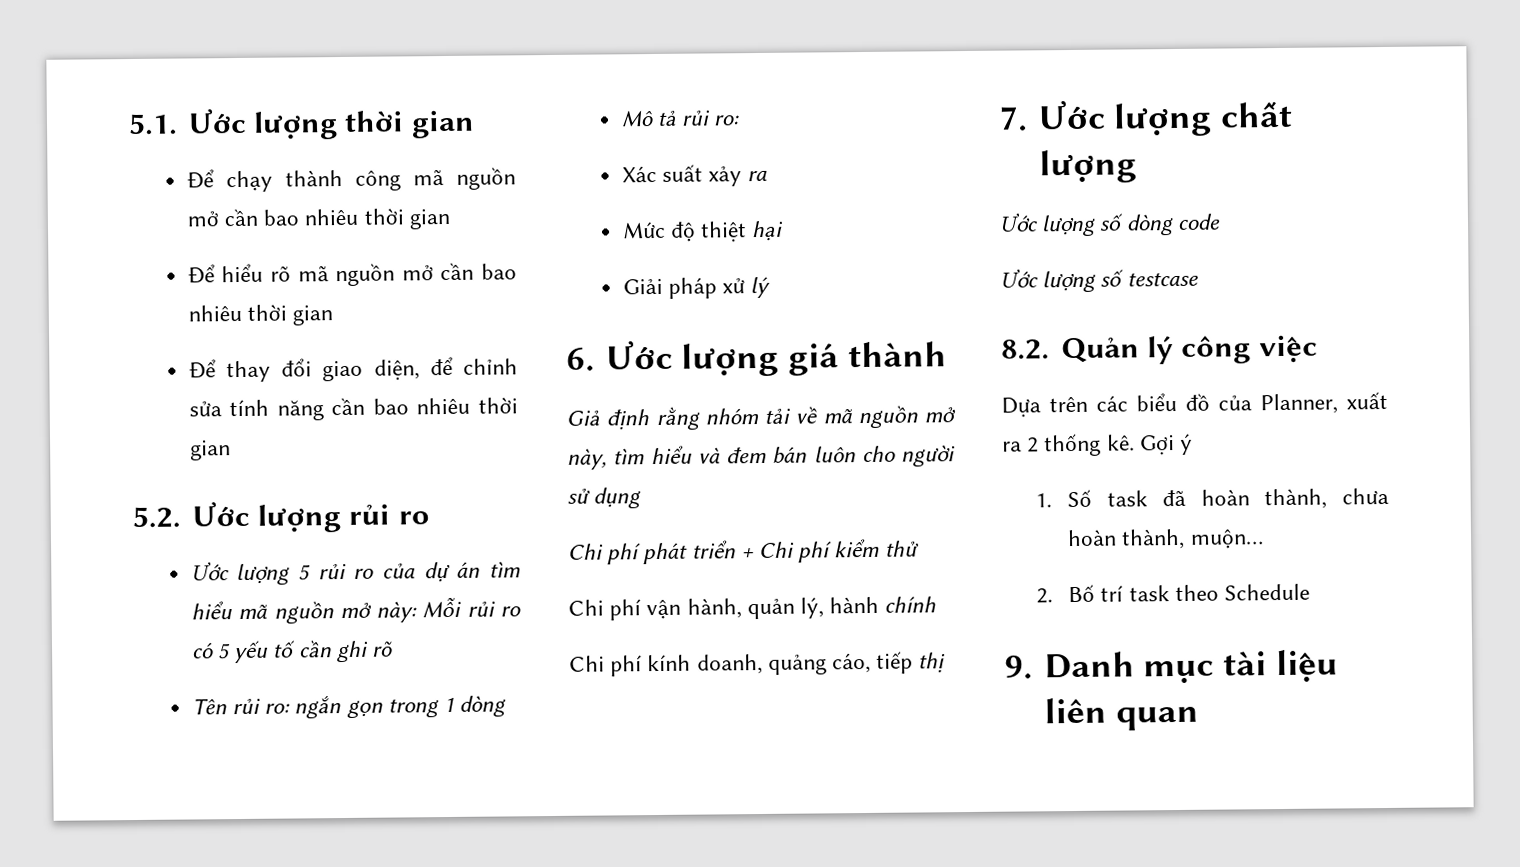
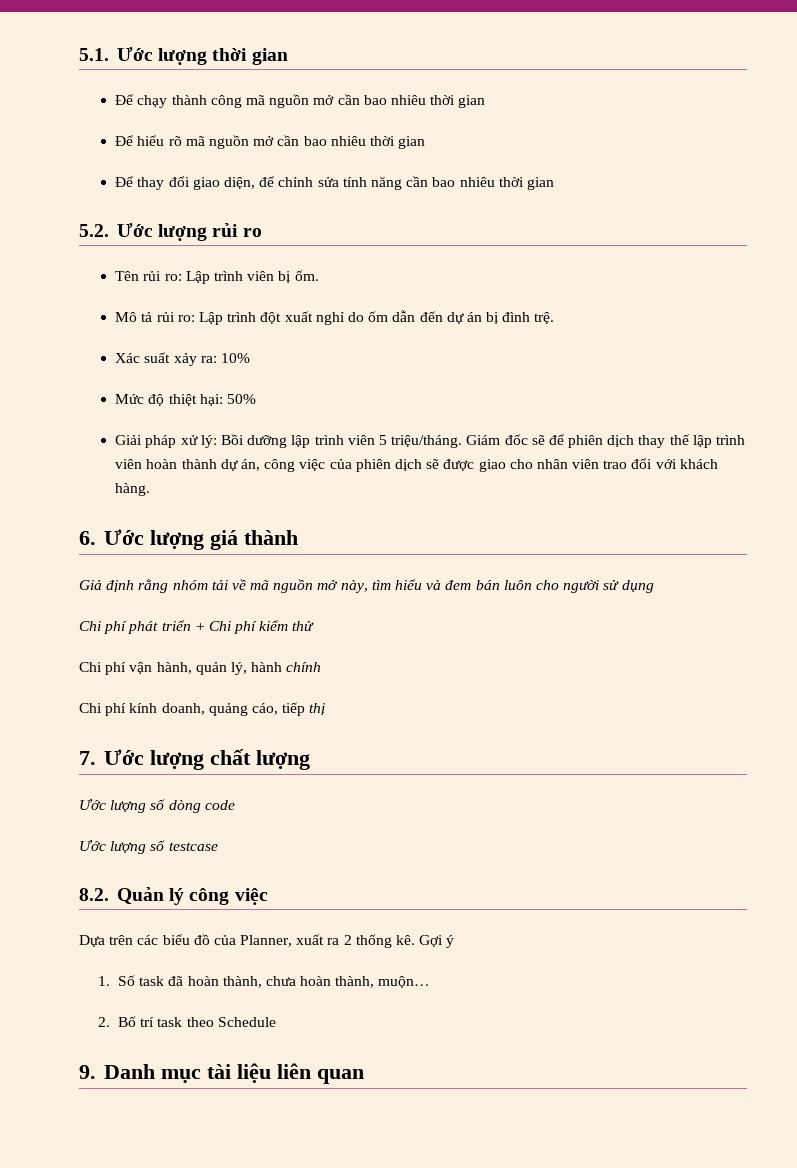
- Ước lượng 5 rủi ro của dự án tìm hiểu mã nguồn mở này: Mỗi rủi ro có 5 yếu tố cần ghi rõ
- Tên rủi ro: ngắn gọn trong 1 dòng
- Mô tả rủi ro:
+ Tên rủi ro: Lập trình viên bị ốm.
+ Mô tả rủi ro: Lập trình đột xuất nghỉ do ốm dẫn đến dự án bị đình trệ.
- Xác suất xảy ra
+ Xác suất xảy ra: 10%
- Mức độ thiệt hại
+ Mức độ thiệt hại: 50%
- Giải pháp xử lý
+ Giải pháp xử lý: Bồi dưỡng lập trình viên 5 triệu/tháng. Giám đốc sẽ để phiên dịch thay thế lập trình viên hoàn thành dự án, công việc của phiên dịch sẽ được giao cho nhân viên trao đổi với khách hàng.

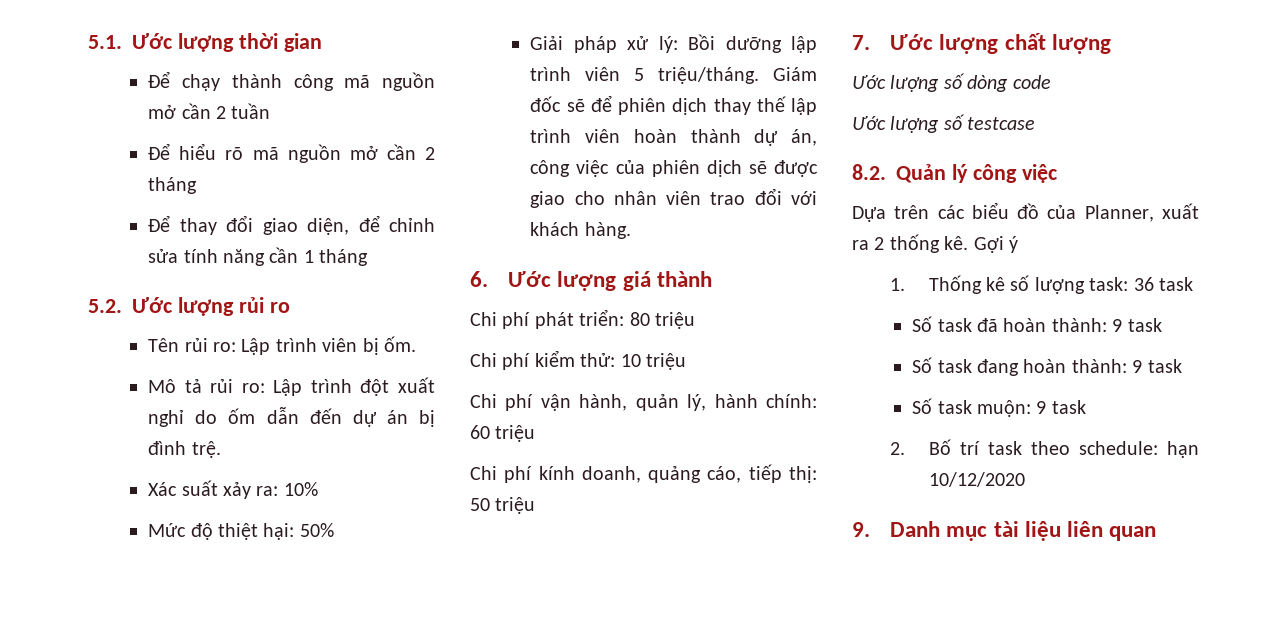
- Để chạy thành công mã nguồn mở cần bao nhiêu thời gian
+ Để chạy thành công mã nguồn mở cần 2 tuần
- Để hiểu rõ mã nguồn mở cần bao nhiêu thời gian
+ Để hiểu rõ mã nguồn mở cần 2 tháng
- Để thay đổi giao diện, để chỉnh sửa tính năng cần bao nhiêu thời gian
+ Để thay đổi giao diện, để chỉnh sửa tính năng cần 1 tháng
- Giả định rằng nhóm tải về mã nguồn mở này, tìm hiểu và đem bán luôn cho người sử dụng
- Chi phí phát triển + Chi phí kiểm thử
+ Chi phí phát triển: 80 triệu
+ Chi phí kiểm thử: 10 triệu
- Chi phí vận hành, quản lý, hành chính
+ Chi phí vận hành, quản lý, hành chính: 60 triệu
- Chi phí kính doanh, quảng cáo, tiếp thị
+ Chi phí kính doanh, quảng cáo, tiếp thị: 50 triệu
- 1. Số task đã hoàn thành, chưa hoàn thành, muộn…
+ 1. Thống kê số lượng task: 36 task
+ Số task đã hoàn thành: 9 task
+ Số task đang hoàn thành: 9 task
+ Số task muộn: 9 task
- 2. Bố trí task theo Schedule
+ 2. Bố trí task theo schedule: hạn 10/12/2020

